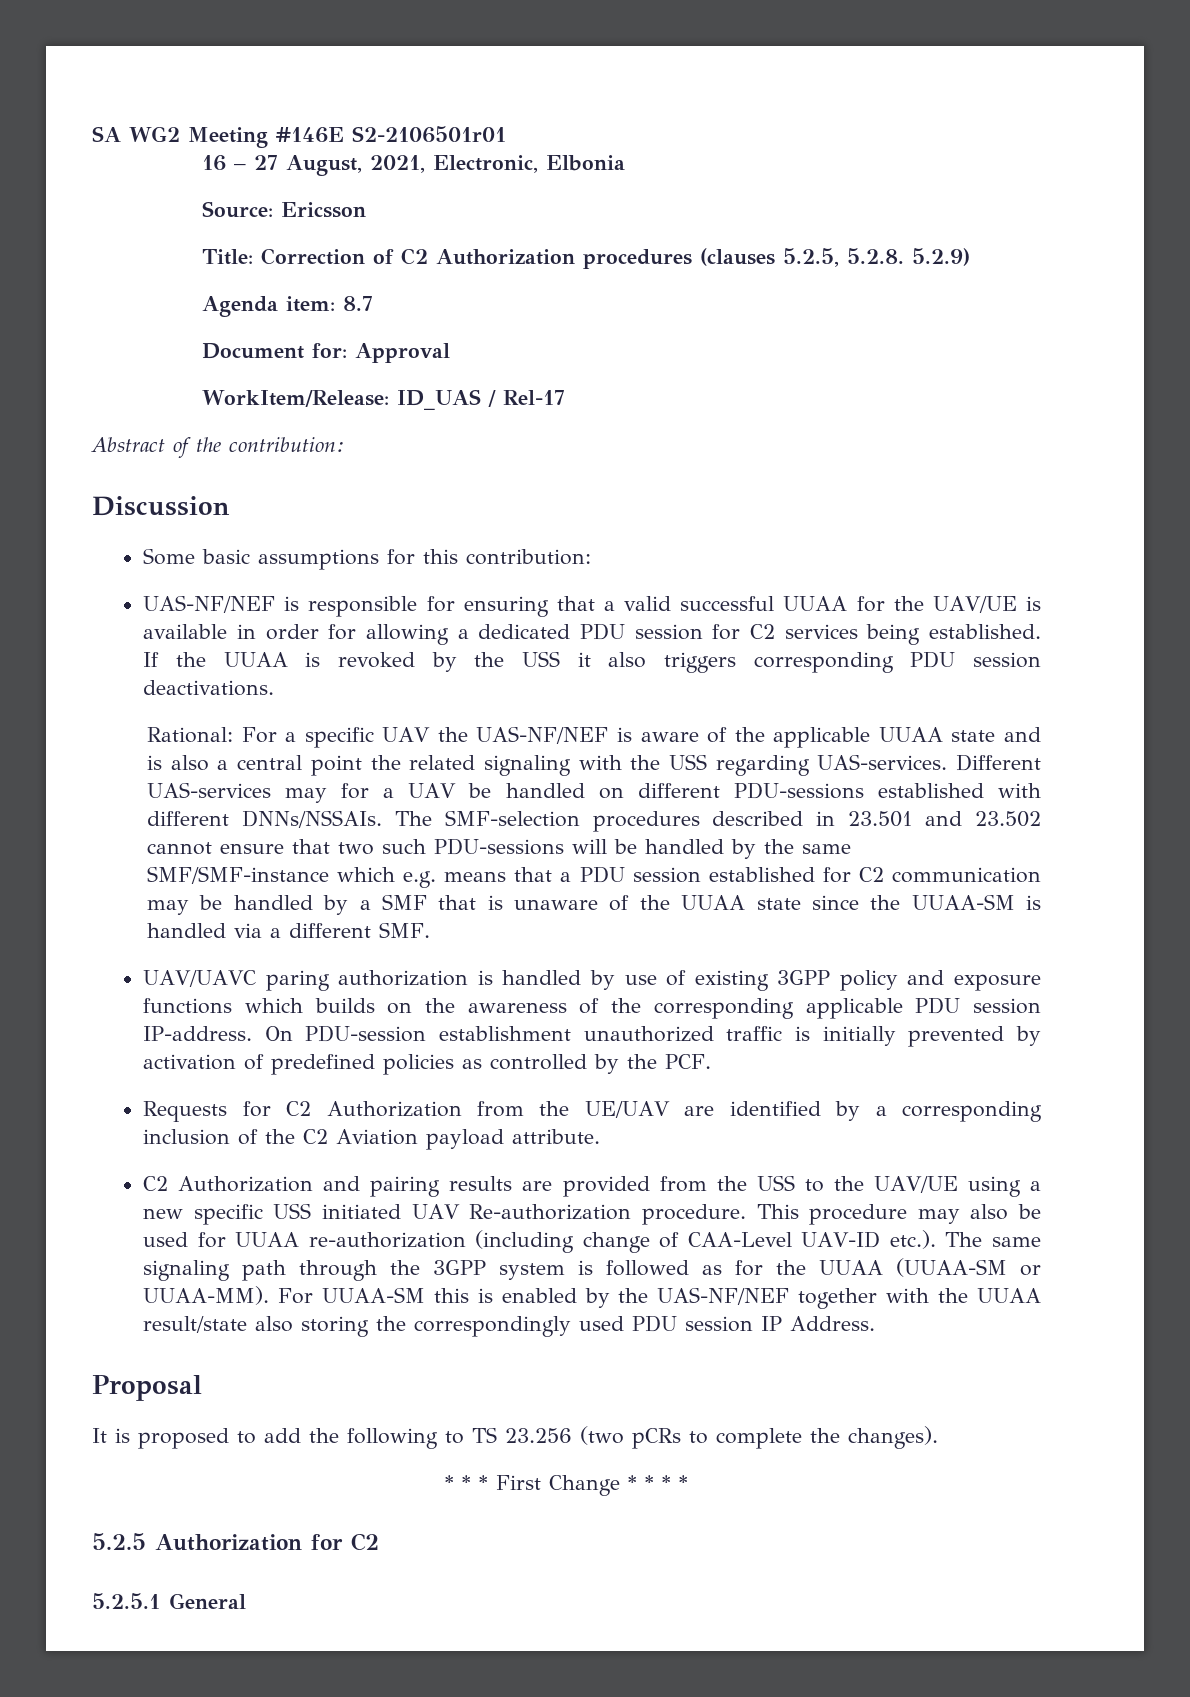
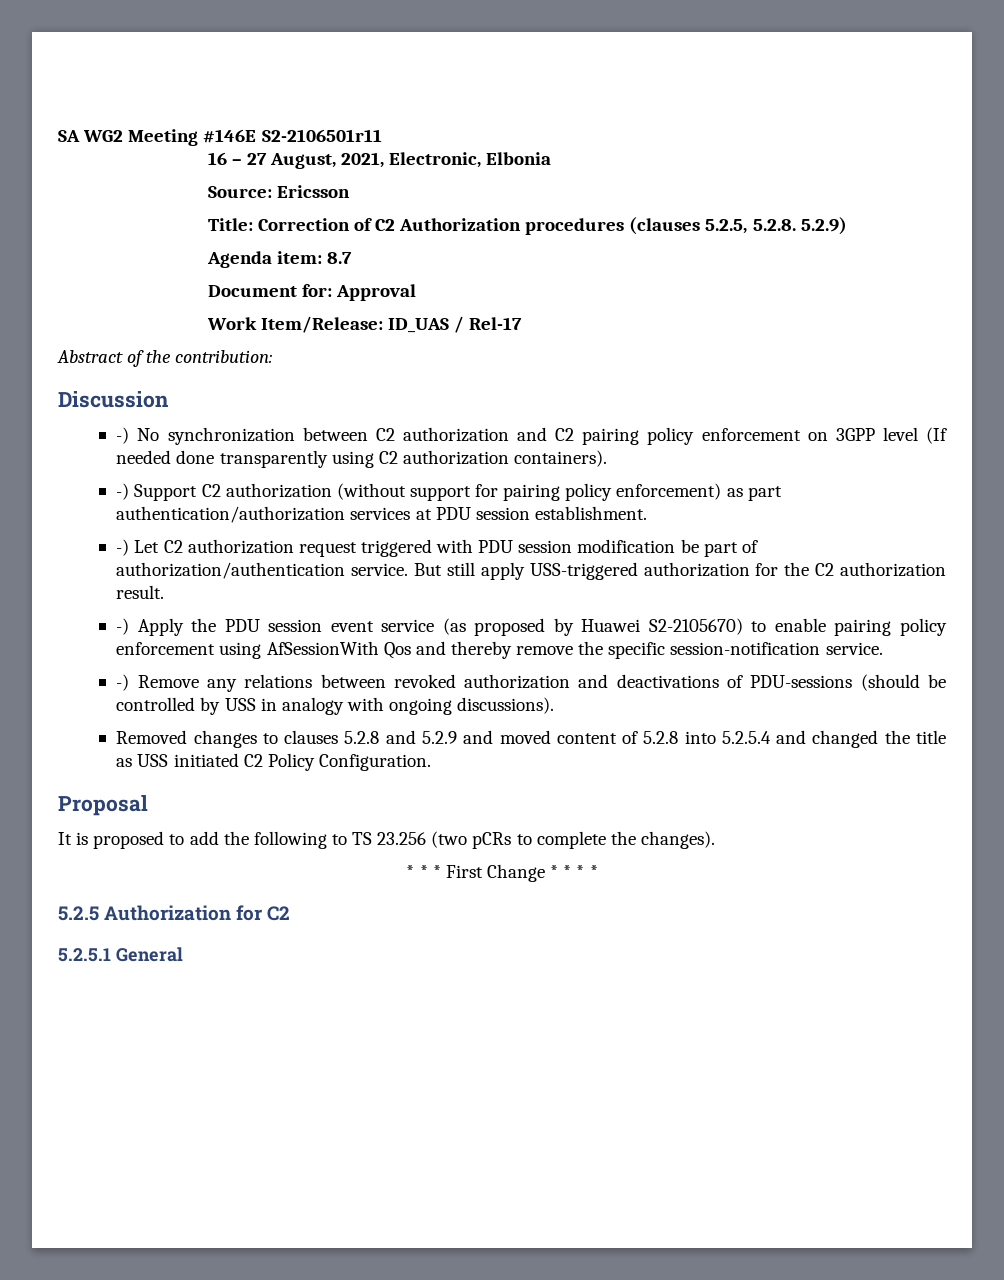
- SA WG2 Meeting #146E S2-2106501r01
+ SA WG2 Meeting #146E S2-2106501r11
- WorkItem/Release: ID_UAS / Rel-17
+ Work Item/Release: ID_UAS / Rel-17
- Some basic assumptions for this contribution:
- UAS-NF/NEF is responsible for ensuring that a valid successful UUAA for the UAV/UE is available in order for allowing a dedicated PDU session for C2 services being established. If the UUAA is revoked by the USS it also triggers corresponding PDU session deactivations.
- Rational: For a specific UAV the UAS-NF/NEF is aware of the applicable UUAA state and is also a central point the related signaling with the USS regarding UAS-services. Different UAS-services may for a UAV be handled on different PDU-sessions established with different DNNs/NSSAIs. The SMF-selection procedures described in 23.501 and 23.502 cannot ensure that two such PDU-sessions will be handled by the same SMF/SMF-instance which e.g. means that a PDU session established for C2 communication may be handled by a SMF that is unaware of the UUAA state since the UUAA-SM is handled via a different SMF.
- UAV/UAVC paring authorization is handled by use of existing 3GPP policy and exposure functions which builds on the awareness of the corresponding applicable PDU session IP-address. On PDU-session establishment unauthorized traffic is initially prevented by activation of predefined policies as controlled by the PCF.
- Requests for C2 Authorization from the UE/UAV are identified by a corresponding inclusion of the C2 Aviation payload attribute.
- C2 Authorization and pairing results are provided from the USS to the UAV/UE using a new specific USS initiated UAV Re-authorization procedure. This procedure may also be used for UUAA re-authorization (including change of CAA-Level UAV-ID etc.). The same signaling path through the 3GPP system is followed as for the UUAA (UUAA-SM or UUAA-MM). For UUAA-SM this is enabled by the UAS-NF/NEF together with the UUAA result/state also storing the correspondingly used PDU session IP Address.
+ -) No synchronization between C2 authorization and C2 pairing policy enforcement on 3GPP level (If needed done transparently using C2 authorization containers).
+ -) Support C2 authorization (without support for pairing policy enforcement) as part authentication/authorization services at PDU session establishment.
+ -) Let C2 authorization request triggered with PDU session modification be part of authorization/authentication service. But still apply USS-triggered authorization for the C2 authorization result.
+ -) Apply the PDU session event service (as proposed by Huawei S2-2105670) to enable pairing policy enforcement using AfSessionWith Qos and thereby remove the specific session-notification service.
+ -) Remove any relations between revoked authorization and deactivations of PDU-sessions (should be controlled by USS in analogy with ongoing discussions).
+ Removed changes to clauses 5.2.8 and 5.2.9 and moved content of 5.2.8 into 5.2.5.4 and changed the title as USS initiated C2 Policy Configuration.

